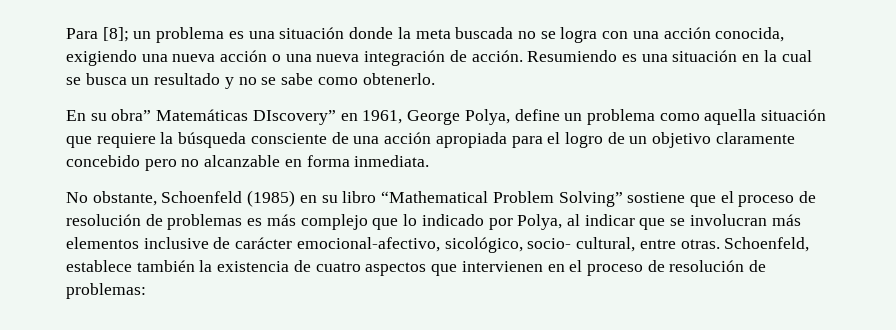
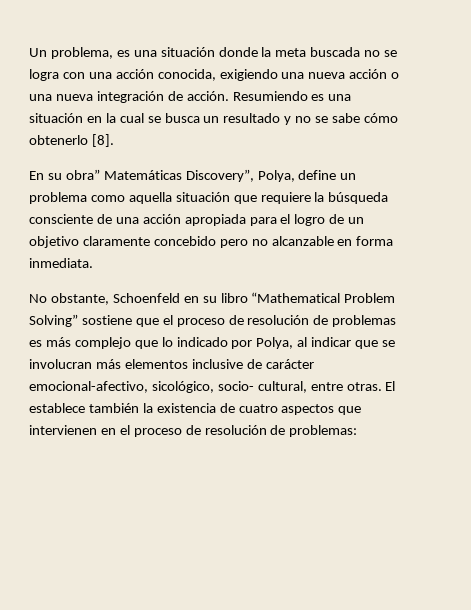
- Para [8]; un problema es una situación donde la meta buscada no se logra con una acción conocida, exigiendo una nueva acción o una nueva integración de acción.
+ Un problema, es una situación donde la meta buscada no se logra con una acción conocida, exigiendo una nueva acción o una nueva integración de acción.
- Resumiendo es una situación en la cual se busca un resultado y no se sabe como obtenerlo.
+ Resumiendo es una situación en la cual se busca un resultado y no se sabe cómo obtenerlo [8].
- En su obra” Matemáticas DIscovery” en 1961, George Polya, define un problema como aquella situación que requiere la búsqueda consciente de una acción apropiada para el logro de un objetivo claramente concebido pero no alcanzable en forma inmediata.
+ En su obra” Matemáticas Discovery”, Polya, define un problema como aquella situación que requiere la búsqueda consciente de una acción apropiada para el logro de un objetivo claramente concebido pero no alcanzable en forma inmediata.
- No obstante, Schoenfeld (1985) en su libro “Mathematical Problem Solving” sostiene que el proceso de resolución de problemas es más complejo que lo indicado por Polya, al indicar que se involucran más elementos inclusive de carácter emocional-afectivo, sicológico, socio- cultural, entre otras.
+ No obstante, Schoenfeld en su libro “Mathematical Problem Solving” sostiene que el proceso de resolución de problemas es más complejo que lo indicado por Polya, al indicar que se involucran más elementos inclusive de carácter emocional-afectivo, sicológico, socio- cultural, entre otras.
- Schoenfeld, establece también la existencia de cuatro aspectos que intervienen en el proceso de resolución de problemas:
+ El establece también la existencia de cuatro aspectos que intervienen en el proceso de resolución de problemas:

